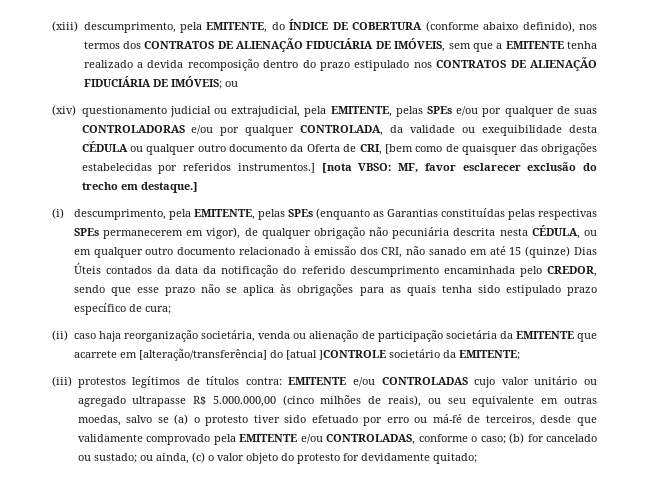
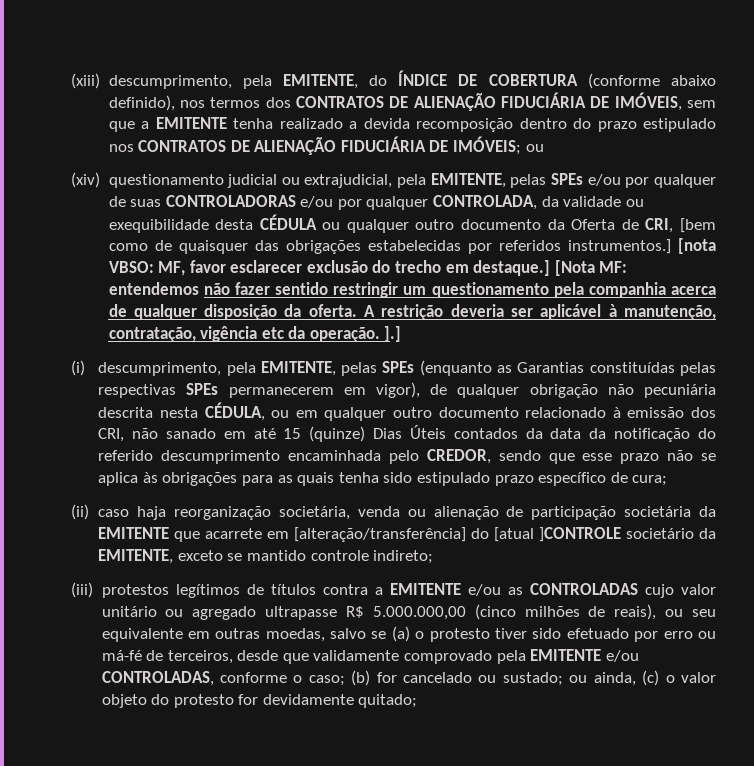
+ [Nota MF: entendemos não fazer sentido restringir um questionamento pela companhia acerca de qualquer disposição da oferta. A restrição deveria ser aplicável à manutenção, contratação, vigência etc da operação. ].]
- (ii) caso haja reorganização societária, venda ou alienação de participação societária da EMITENTE que acarrete em [alteração/transferência] do [atual ]CONTROLE societário da EMITENTE;
+ (ii) caso haja reorganização societária, venda ou alienação de participação societária da EMITENTE que acarrete em [alteração/transferência] do [atual ]CONTROLE societário da EMITENTE, exceto se mantido controle indireto;
- (iii) protestos legítimos de títulos contra: EMITENTE e/ou CONTROLADAS cujo valor unitário ou agregado ultrapasse R$ 5.000.000,00 (cinco milhões de reais), ou seu equivalente em outras moedas, salvo se (a) o protesto tiver sido efetuado por erro ou má-fé de terceiros, desde que validamente comprovado pela EMITENTE e/ou CONTROLADAS, conforme o caso;
+ (iii) protestos legítimos de títulos contra a EMITENTE e/ou as CONTROLADAS cujo valor unitário ou agregado ultrapasse R$ 5.000.000,00 (cinco milhões de reais), ou seu equivalente em outras moedas, salvo se (a) o protesto tiver sido efetuado por erro ou má-fé de terceiros, desde que validamente comprovado pela EMITENTE e/ou CONTROLADAS, conforme o caso;

